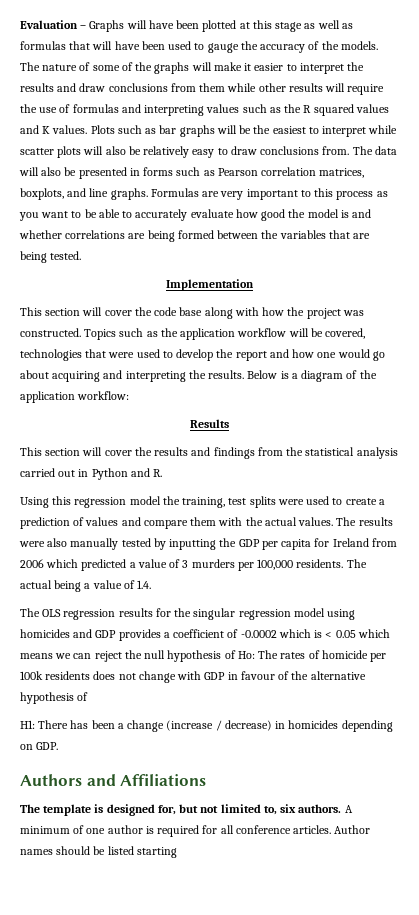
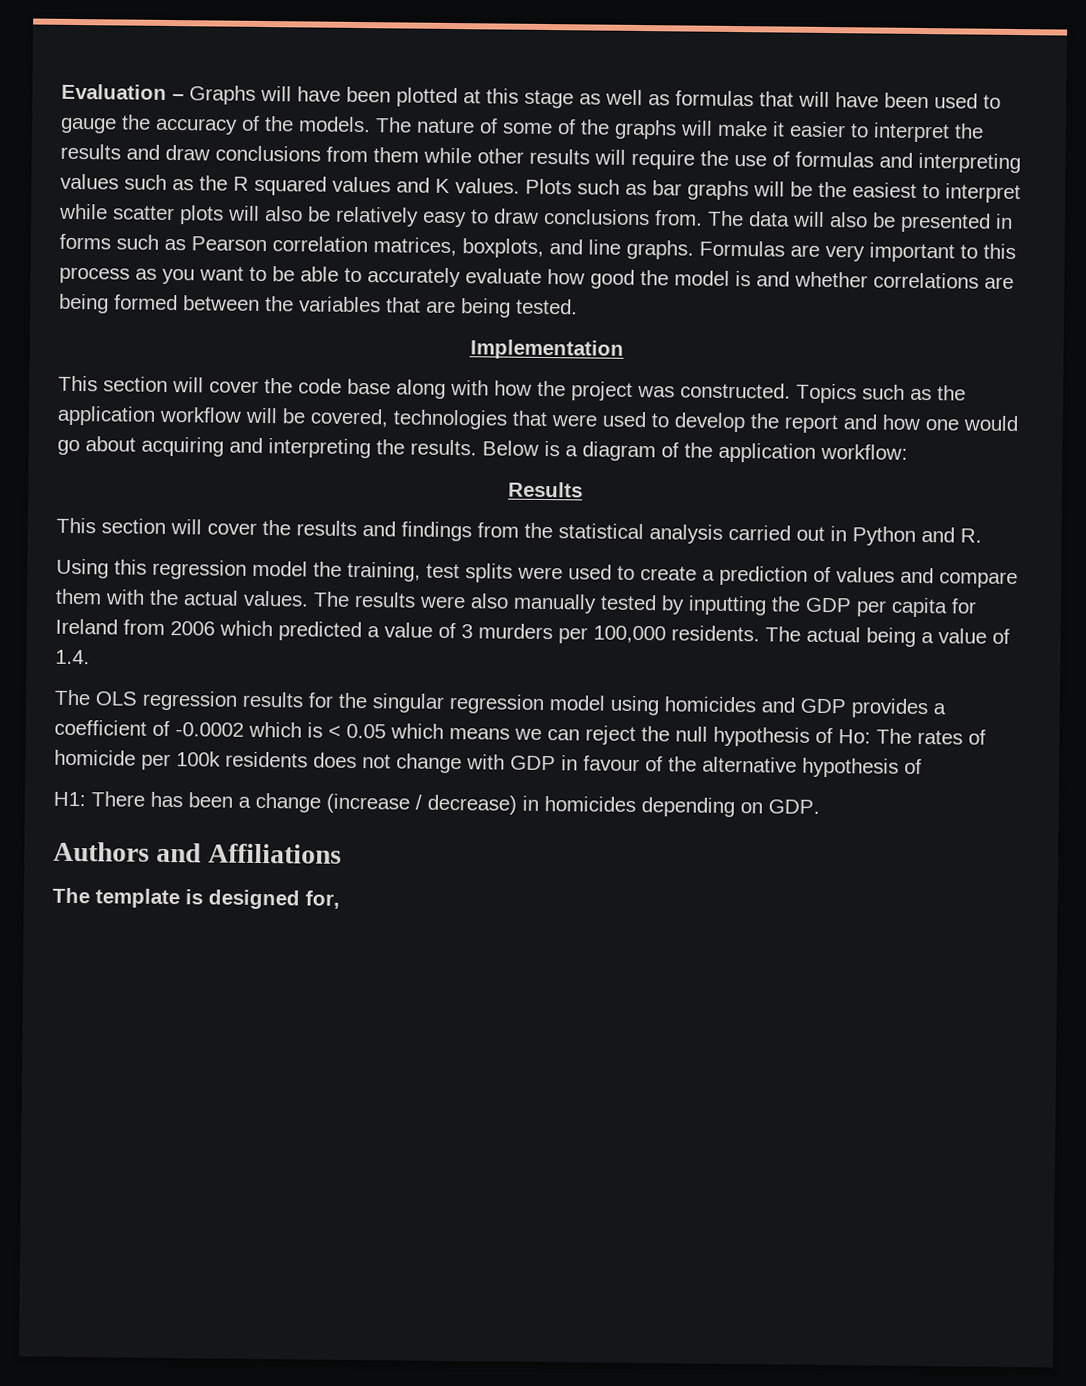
- The template is designed for, but not limited to, six authors. A minimum of one author is required for all conference articles. Author names should be listed starting
+ The template is designed for,

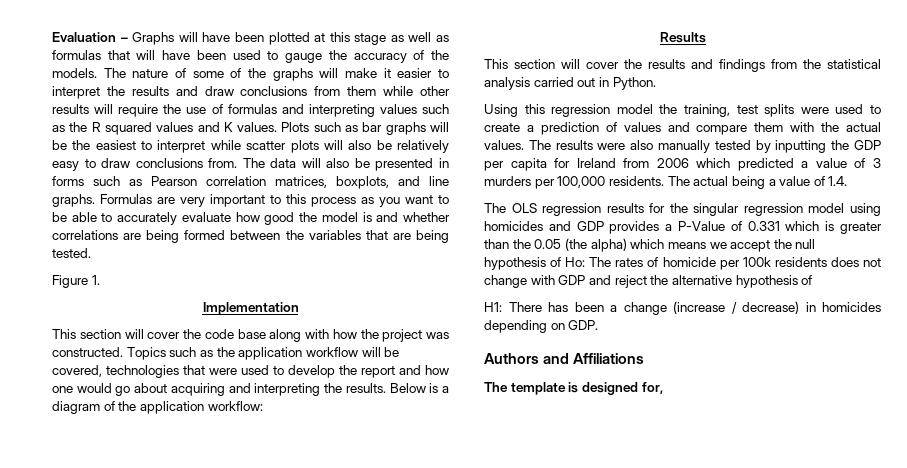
+ Figure 1.
- This section will cover the results and findings from the statistical analysis carried out in Python and R.
+ This section will cover the results and findings from the statistical analysis carried out in Python.
- The OLS regression results for the singular regression model using homicides and GDP provides a coefficient of -0.0002 which is < 0.05 which means we can reject the null hypothesis of Ho: The rates of homicide per 100k residents does not change with GDP in favour of the alternative hypothesis of
+ The OLS regression results for the singular regression model using homicides and GDP provides a P-Value of 0.331 which is greater than the 0.05 (the alpha) which means we accept the null hypothesis of Ho: The rates of homicide per 100k residents does not change with GDP and reject the alternative hypothesis of

